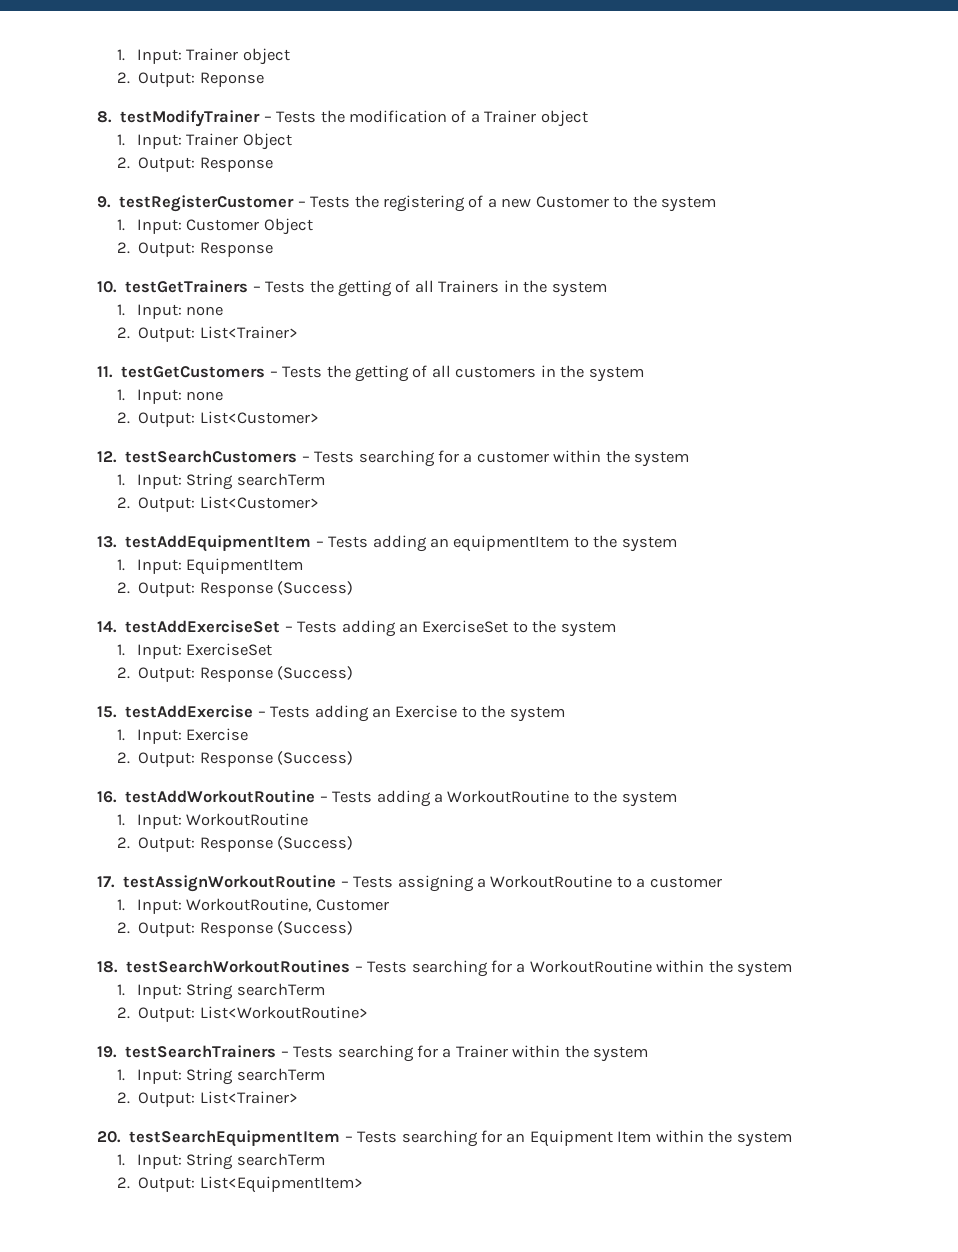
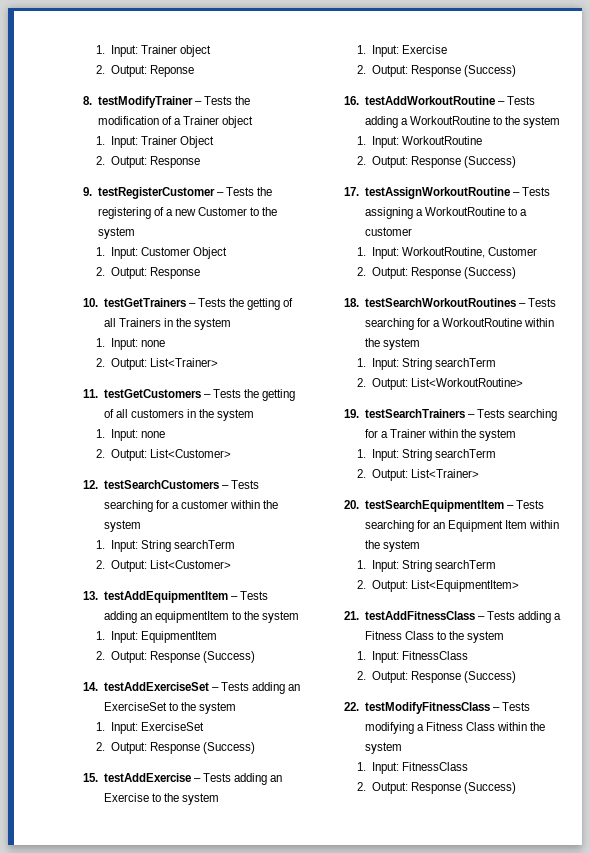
+ 21. testAddFitnessClass – Tests adding a Fitness Class to the system
+ 1. Input: FitnessClass
+ 2. Output: Response (Success)
+ 22. testModifyFitnessClass – Tests modifying a Fitness Class within the system
+ 1. Input: FitnessClass
+ 2. Output: Response (Success)

